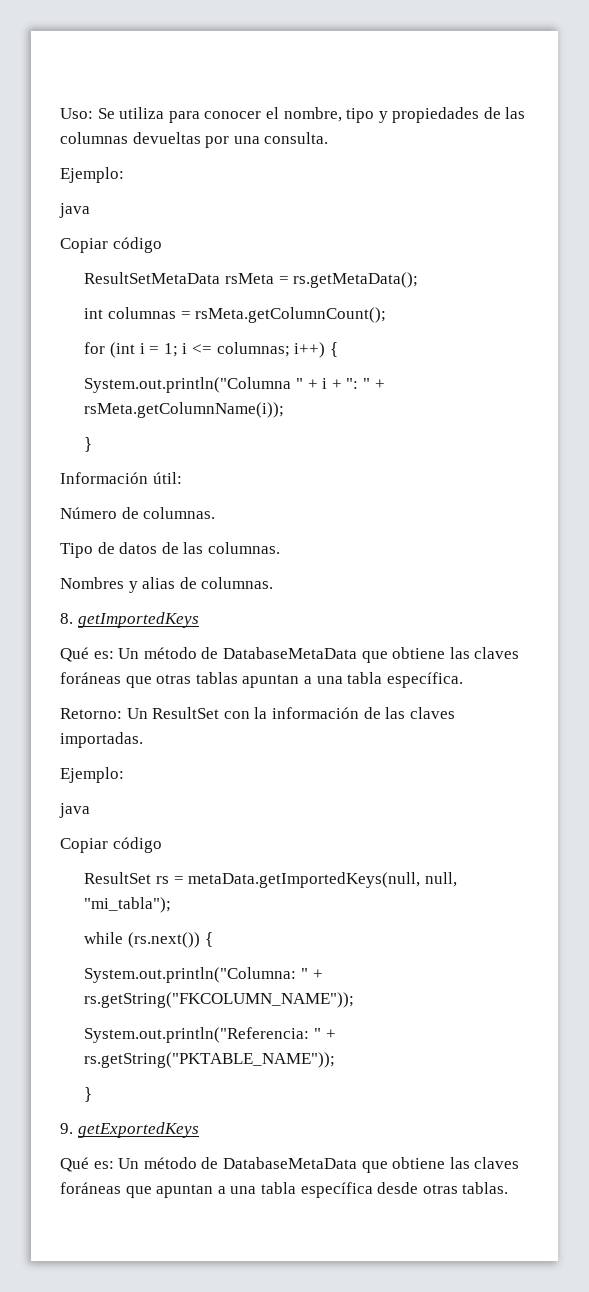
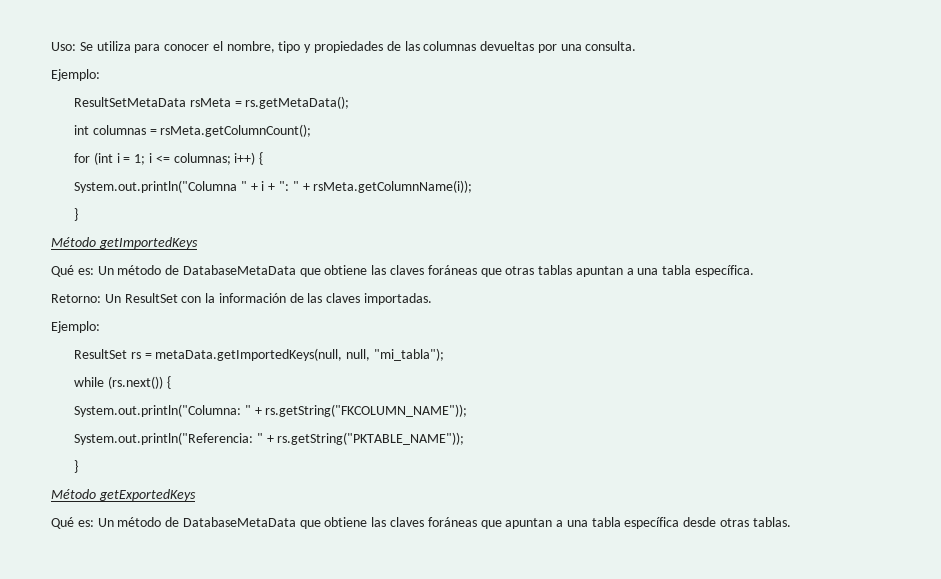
  Uso: Se utiliza para conocer el nombre, tipo y propiedades de las columnas devueltas por una consulta.
  Ejemplo:
- java
- Copiar código
- Información útil:
- Número de columnas.
- Tipo de datos de las columnas.
- Nombres y alias de columnas.
- 8. getImportedKeys
+ Método getImportedKeys
  Retorno: Un ResultSet con la información de las claves importadas.
  Ejemplo:
- java
- Copiar código
- 9. getExportedKeys
+ Método getExportedKeys

